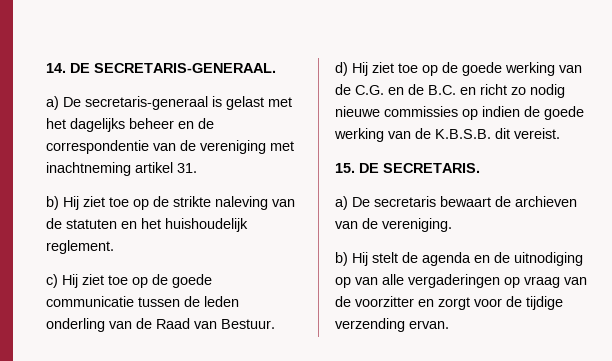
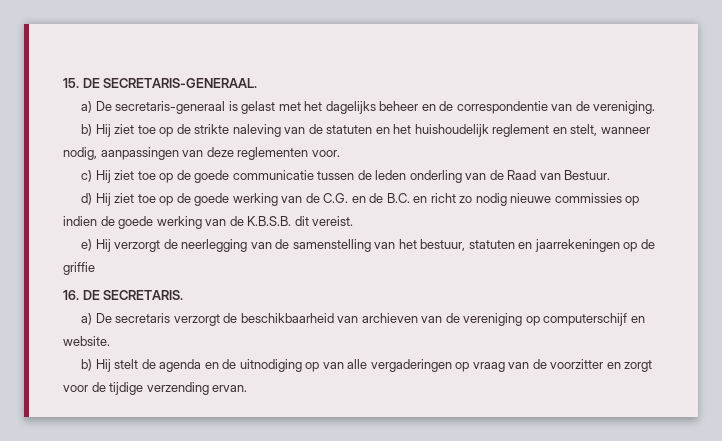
- 14. DE SECRETARIS-GENERAAL.
+ 15. DE SECRETARIS-GENERAAL.
- a) De secretaris-generaal is gelast met het dagelijks beheer en de correspondentie van de vereniging met inachtneming artikel 31.
+ a) De secretaris-generaal is gelast met het dagelijks beheer en de correspondentie van de vereniging.
- b) Hij ziet toe op de strikte naleving van de statuten en het huishoudelijk reglement.
+ b) Hij ziet toe op de strikte naleving van de statuten en het huishoudelijk reglement en stelt, wanneer nodig, aanpassingen van deze reglementen voor.
- 15. DE SECRETARIS.
+ e) Hij verzorgt de neerlegging van de samenstelling van het bestuur, statuten en jaarrekeningen op de griffie
+ 16. DE SECRETARIS.
- a) De secretaris bewaart de archieven van de vereniging.
+ a) De secretaris verzorgt de beschikbaarheid van archieven van de vereniging op computerschijf en website.

